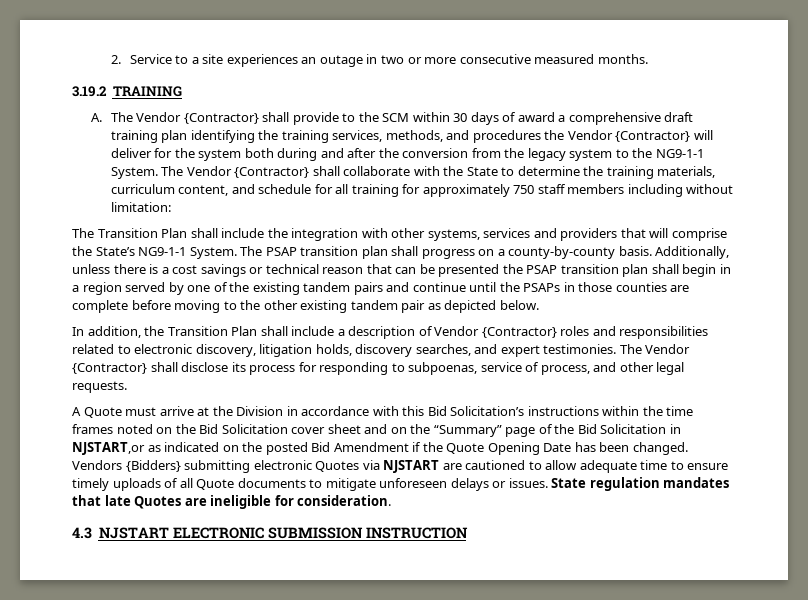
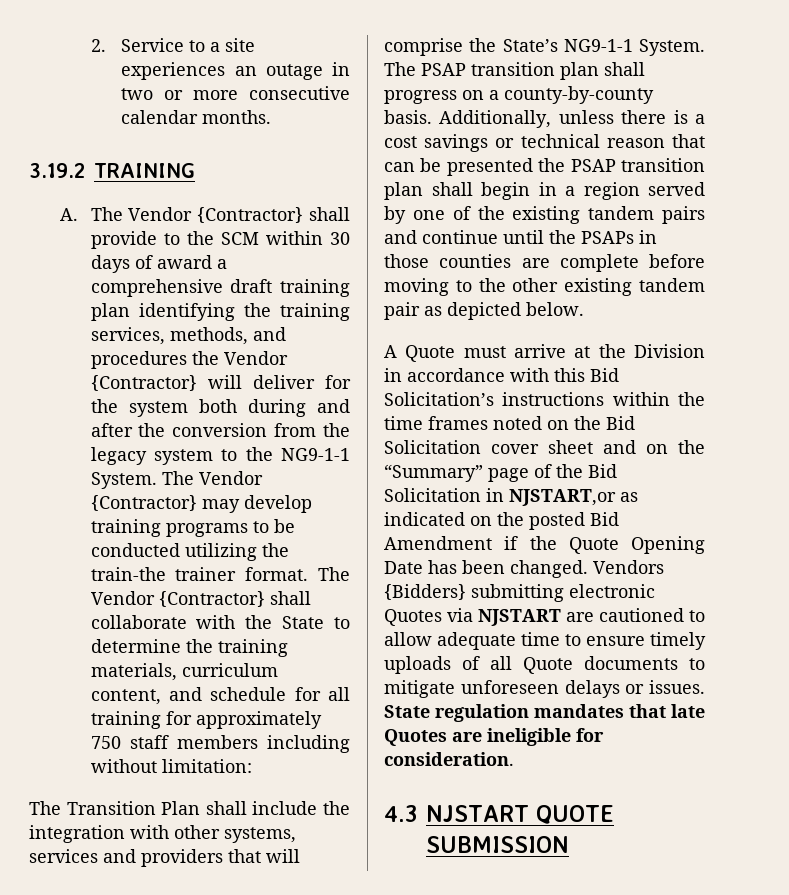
- 2. Service to a site experiences an outage in two or more consecutive measured months.
+ 2. Service to a site experiences an outage in two or more consecutive calendar months.
- The Vendor {Contractor} shall collaborate with the State to determine the training materials, curriculum content, and schedule for all training for approximately 750 staff members including without limitation:
+ The Vendor {Contractor} may develop training programs to be conducted utilizing the train-the trainer format. The Vendor {Contractor} shall collaborate with the State to determine the training materials, curriculum content, and schedule for all training for approximately 750 staff members including without limitation:
- In addition, the Transition Plan shall include a description of Vendor {Contractor} roles and responsibilities related to electronic discovery, litigation holds, discovery searches, and expert testimonies. The Vendor {Contractor} shall disclose its process for responding to subpoenas, service of process, and other legal requests.
- 4.3 NJSTART ELECTRONIC SUBMISSION INSTRUCTION
+ 4.3 NJSTART QUOTE SUBMISSION

